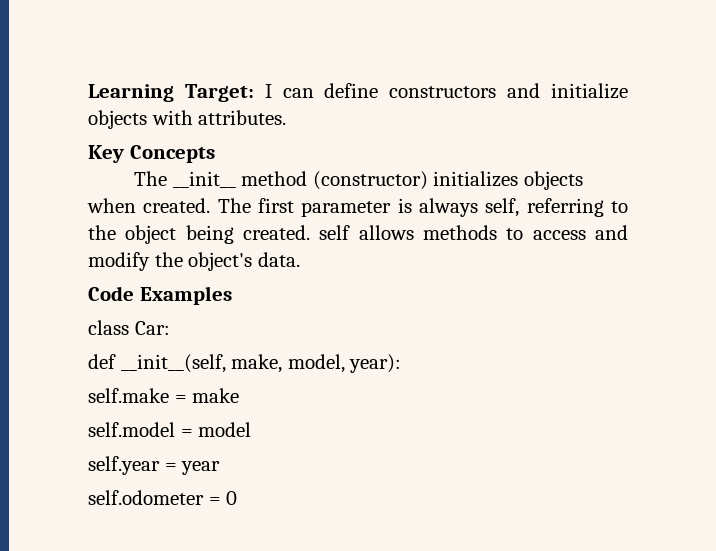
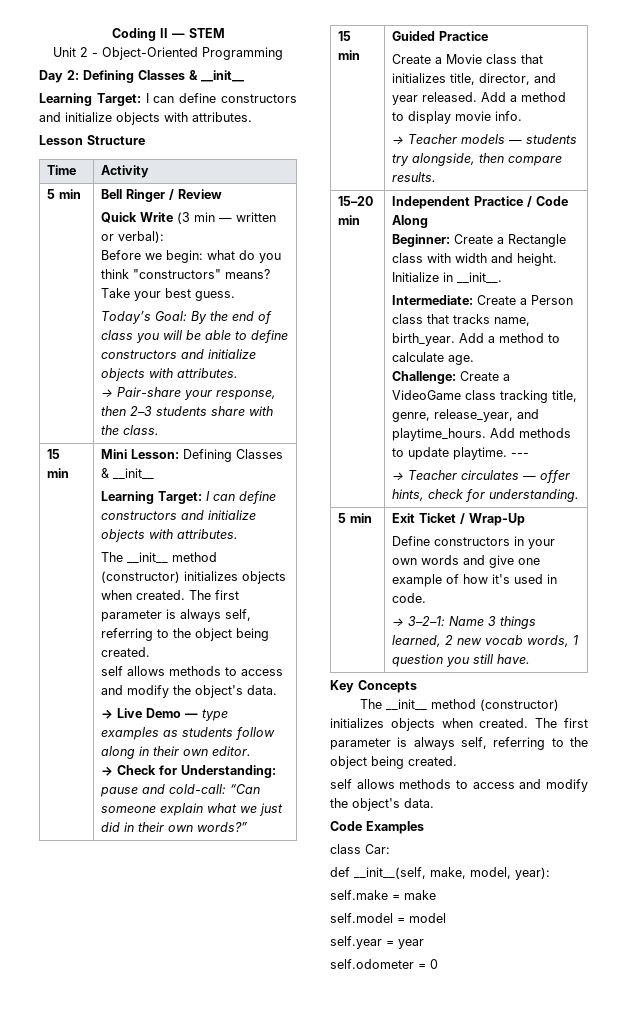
+ Coding II — STEM
+ Unit 2 - Object-Oriented Programming
+ Day 2: Defining Classes & __init__
+ Lesson Structure
+ Time | Activity
+ 5 min | Bell Ringer / Review
+ Quick Write (3 min — written or verbal):
+ Before we begin: what do you think "constructors" means? Take your best guess.
+ Today’s Goal: By the end of class you will be able to define constructors and initialize objects with attributes.
+ → Pair-share your response, then 2–3 students share with the class.
+ 15 min | Mini Lesson: Defining Classes & __init__
+ Learning Target: I can define constructors and initialize objects with attributes.
+ The __init__ method (constructor) initializes objects when created. The first parameter is always self, referring to the object being created.
+ self allows methods to access and modify the object's data.
+ → Live Demo — type examples as students follow along in their own editor.
+ → Check for Understanding: pause and cold-call: “Can someone explain what we just did in their own words?”
+ 15 min | Guided Practice
+ Create a Movie class that initializes title, director, and year released. Add a method to display movie info.
+ → Teacher models — students try alongside, then compare results.
+ 15–20 min | Independent Practice / Code Along
+ Beginner: Create a Rectangle class with width and height. Initialize in __init__.
+ Intermediate: Create a Person class that tracks name, birth_year. Add a method to calculate age.
+ Challenge: Create a VideoGame class tracking title, genre, release_year, and playtime_hours. Add methods to update playtime. ---
+ → Teacher circulates — offer hints, check for understanding.
+ 5 min | Exit Ticket / Wrap-Up
+ Define constructors in your own words and give one example of how it's used in code.
+ → 3–2–1: Name 3 things learned, 2 new vocab words, 1 question you still have.
  Key Concepts
- The __init__ method (constructor) initializes objects when created. The first parameter is always self, referring to the object being created. self allows methods to access and modify the object's data.
+ The __init__ method (constructor) initializes objects when created. The first parameter is always self, referring to the object being created.
+ self allows methods to access and modify the object's data.

